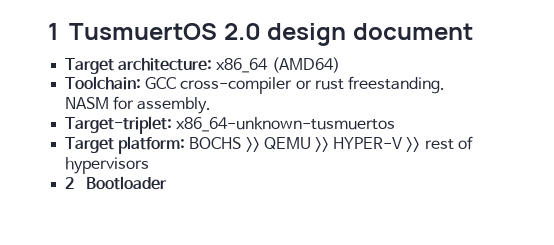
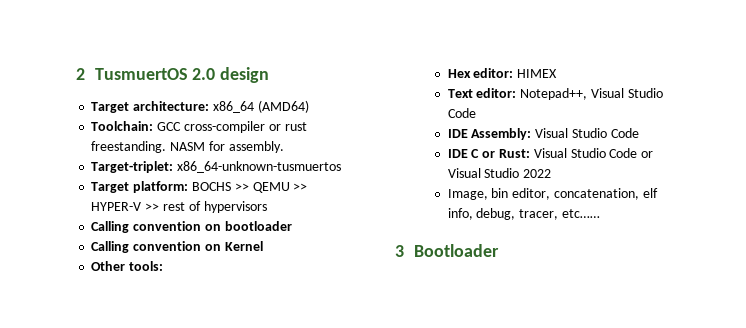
- 1 TusmuertOS 2.0 design document
+ 2 TusmuertOS 2.0 design
- 2 Bootloader
+ Calling convention on bootloader
+ Calling convention on Kernel
+ Other tools:
+ Hex editor: HIMEX
+ Text editor: Notepad++, Visual Studio Code
+ IDE Assembly: Visual Studio Code
+ IDE C or Rust: Visual Studio Code or Visual Studio 2022
+ Image, bin editor, concatenation, elf info, debug, tracer, etc……
+ 3 Bootloader

